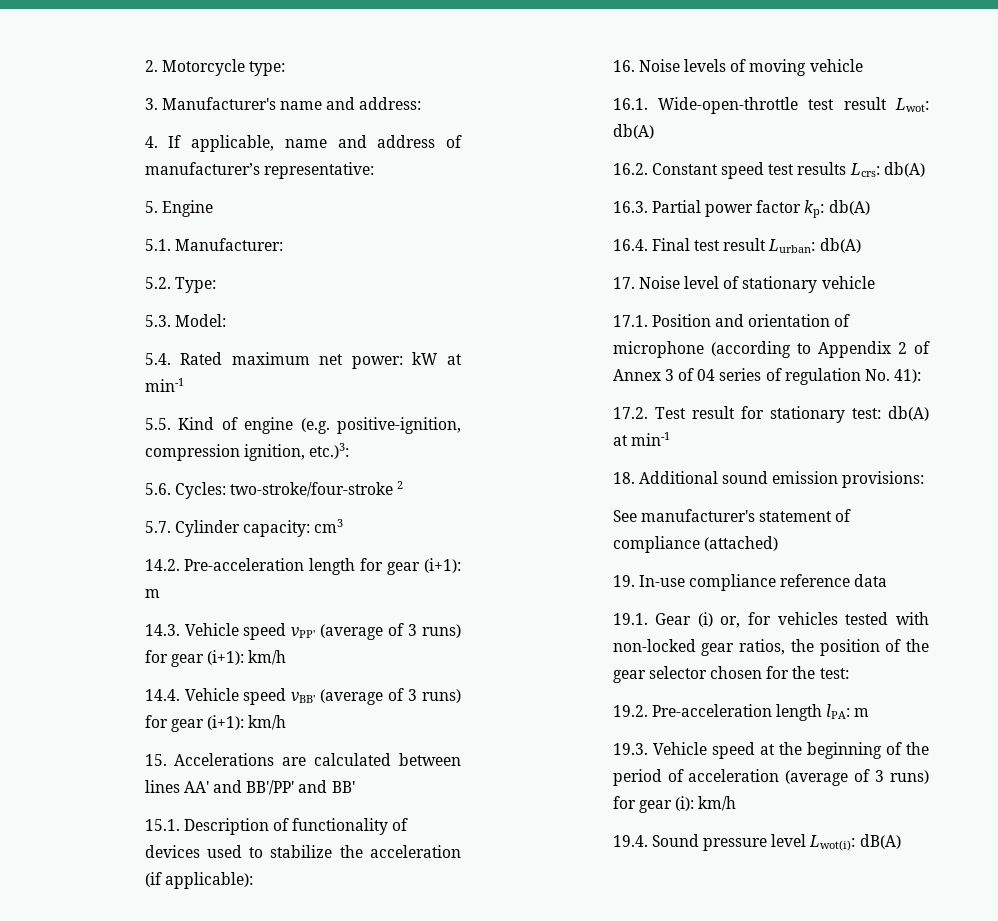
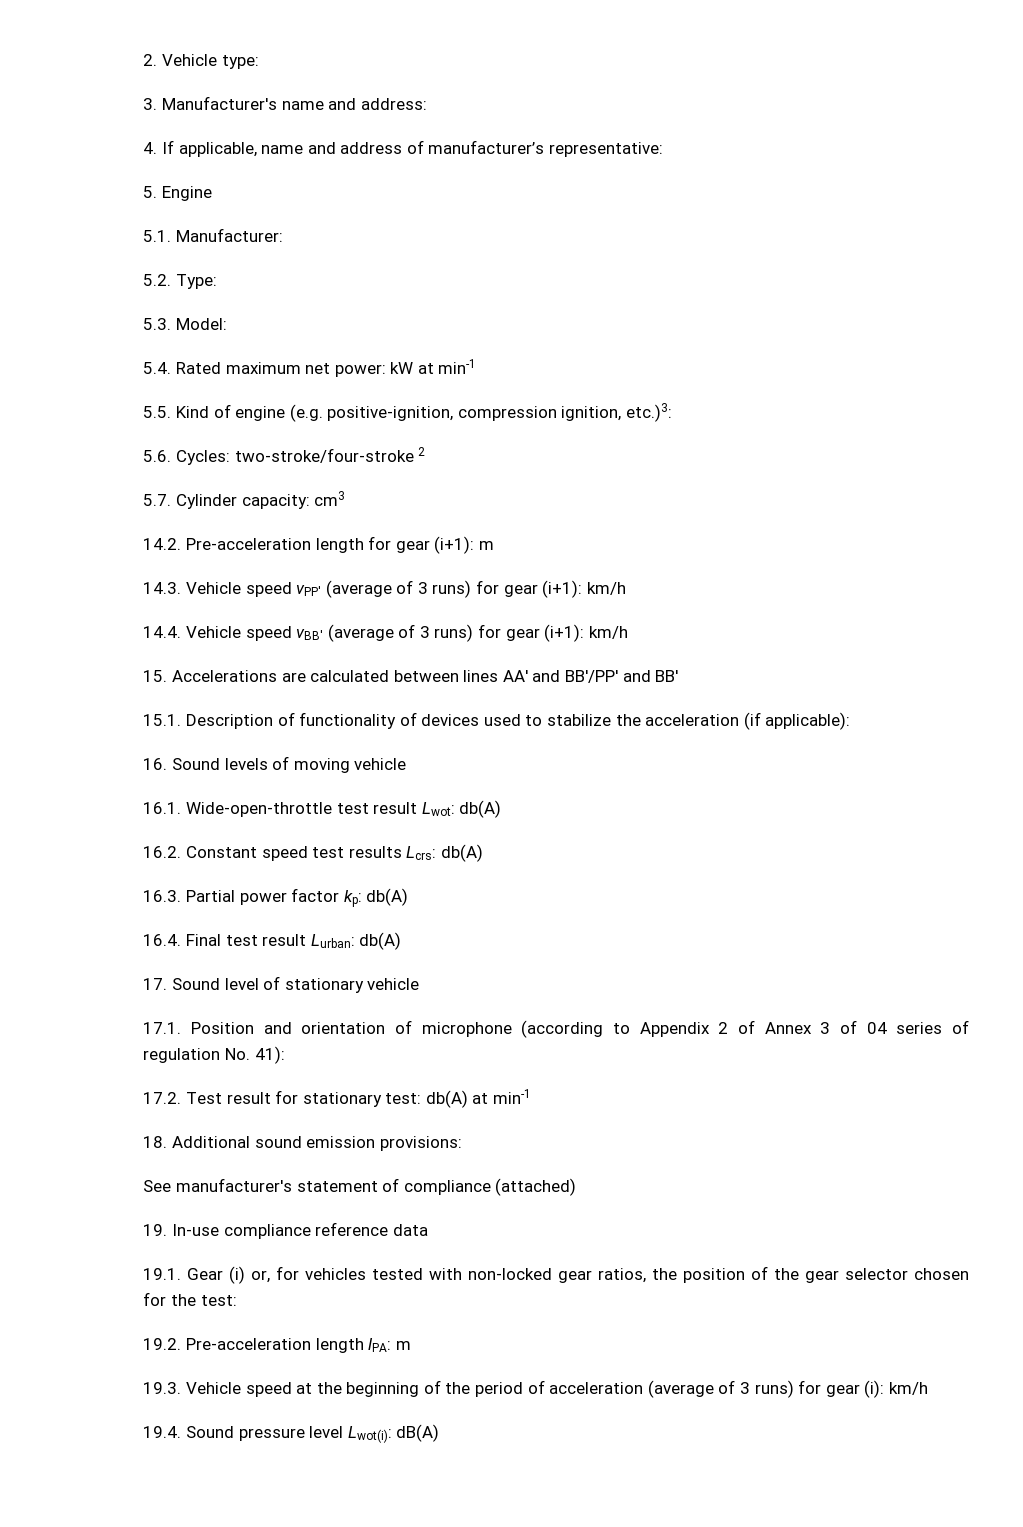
- 2. Motorcycle type:
+ 2. Vehicle type:
- 16. Noise levels of moving vehicle
+ 16. Sound levels of moving vehicle
- 17. Noise level of stationary vehicle
+ 17. Sound level of stationary vehicle

